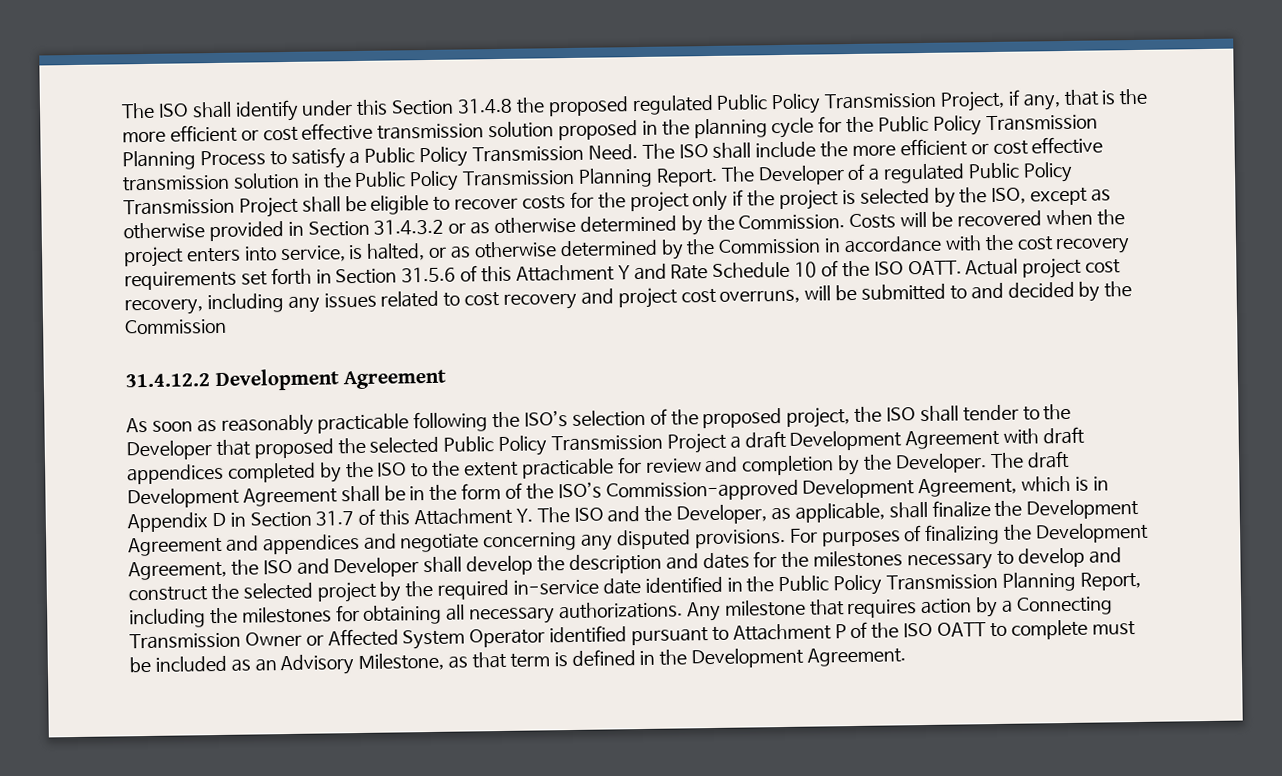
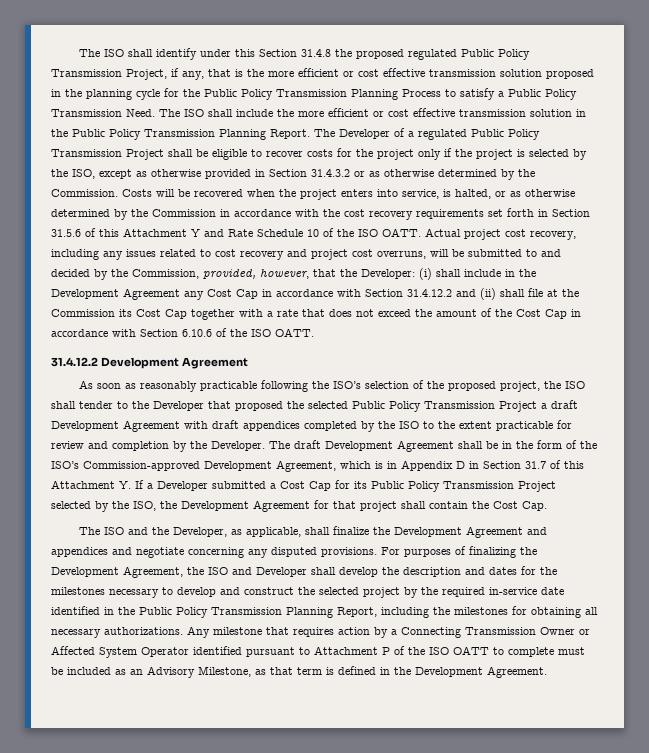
- Actual project cost recovery, including any issues related to cost recovery and project cost overruns, will be submitted to and decided by the Commission
+ Actual project cost recovery, including any issues related to cost recovery and project cost overruns, will be submitted to and decided by the Commission, provided, however, that the Developer: (i) shall include in the Development Agreement any Cost Cap in accordance with Section 31.4.12.2 and (ii) shall file at the Commission its Cost Cap together with a rate that does not exceed the amount of the Cost Cap in accordance with Section 6.10.6 of the ISO OATT.
- The draft Development Agreement shall be in the form of the ISO’s Commission-approved Development Agreement, which is in Appendix D in Section 31.7 of this Attachment Y. The ISO and the Developer, as applicable, shall finalize the Development Agreement and appendices and negotiate concerning any disputed provisions.
+ The draft Development Agreement shall be in the form of the ISO’s Commission-approved Development Agreement, which is in Appendix D in Section 31.7 of this Attachment Y. If a Developer submitted a Cost Cap for its Public Policy Transmission Project selected by the ISO, the Development Agreement for that project shall contain the Cost Cap.
+ The ISO and the Developer, as applicable, shall finalize the Development Agreement and appendices and negotiate concerning any disputed provisions.

